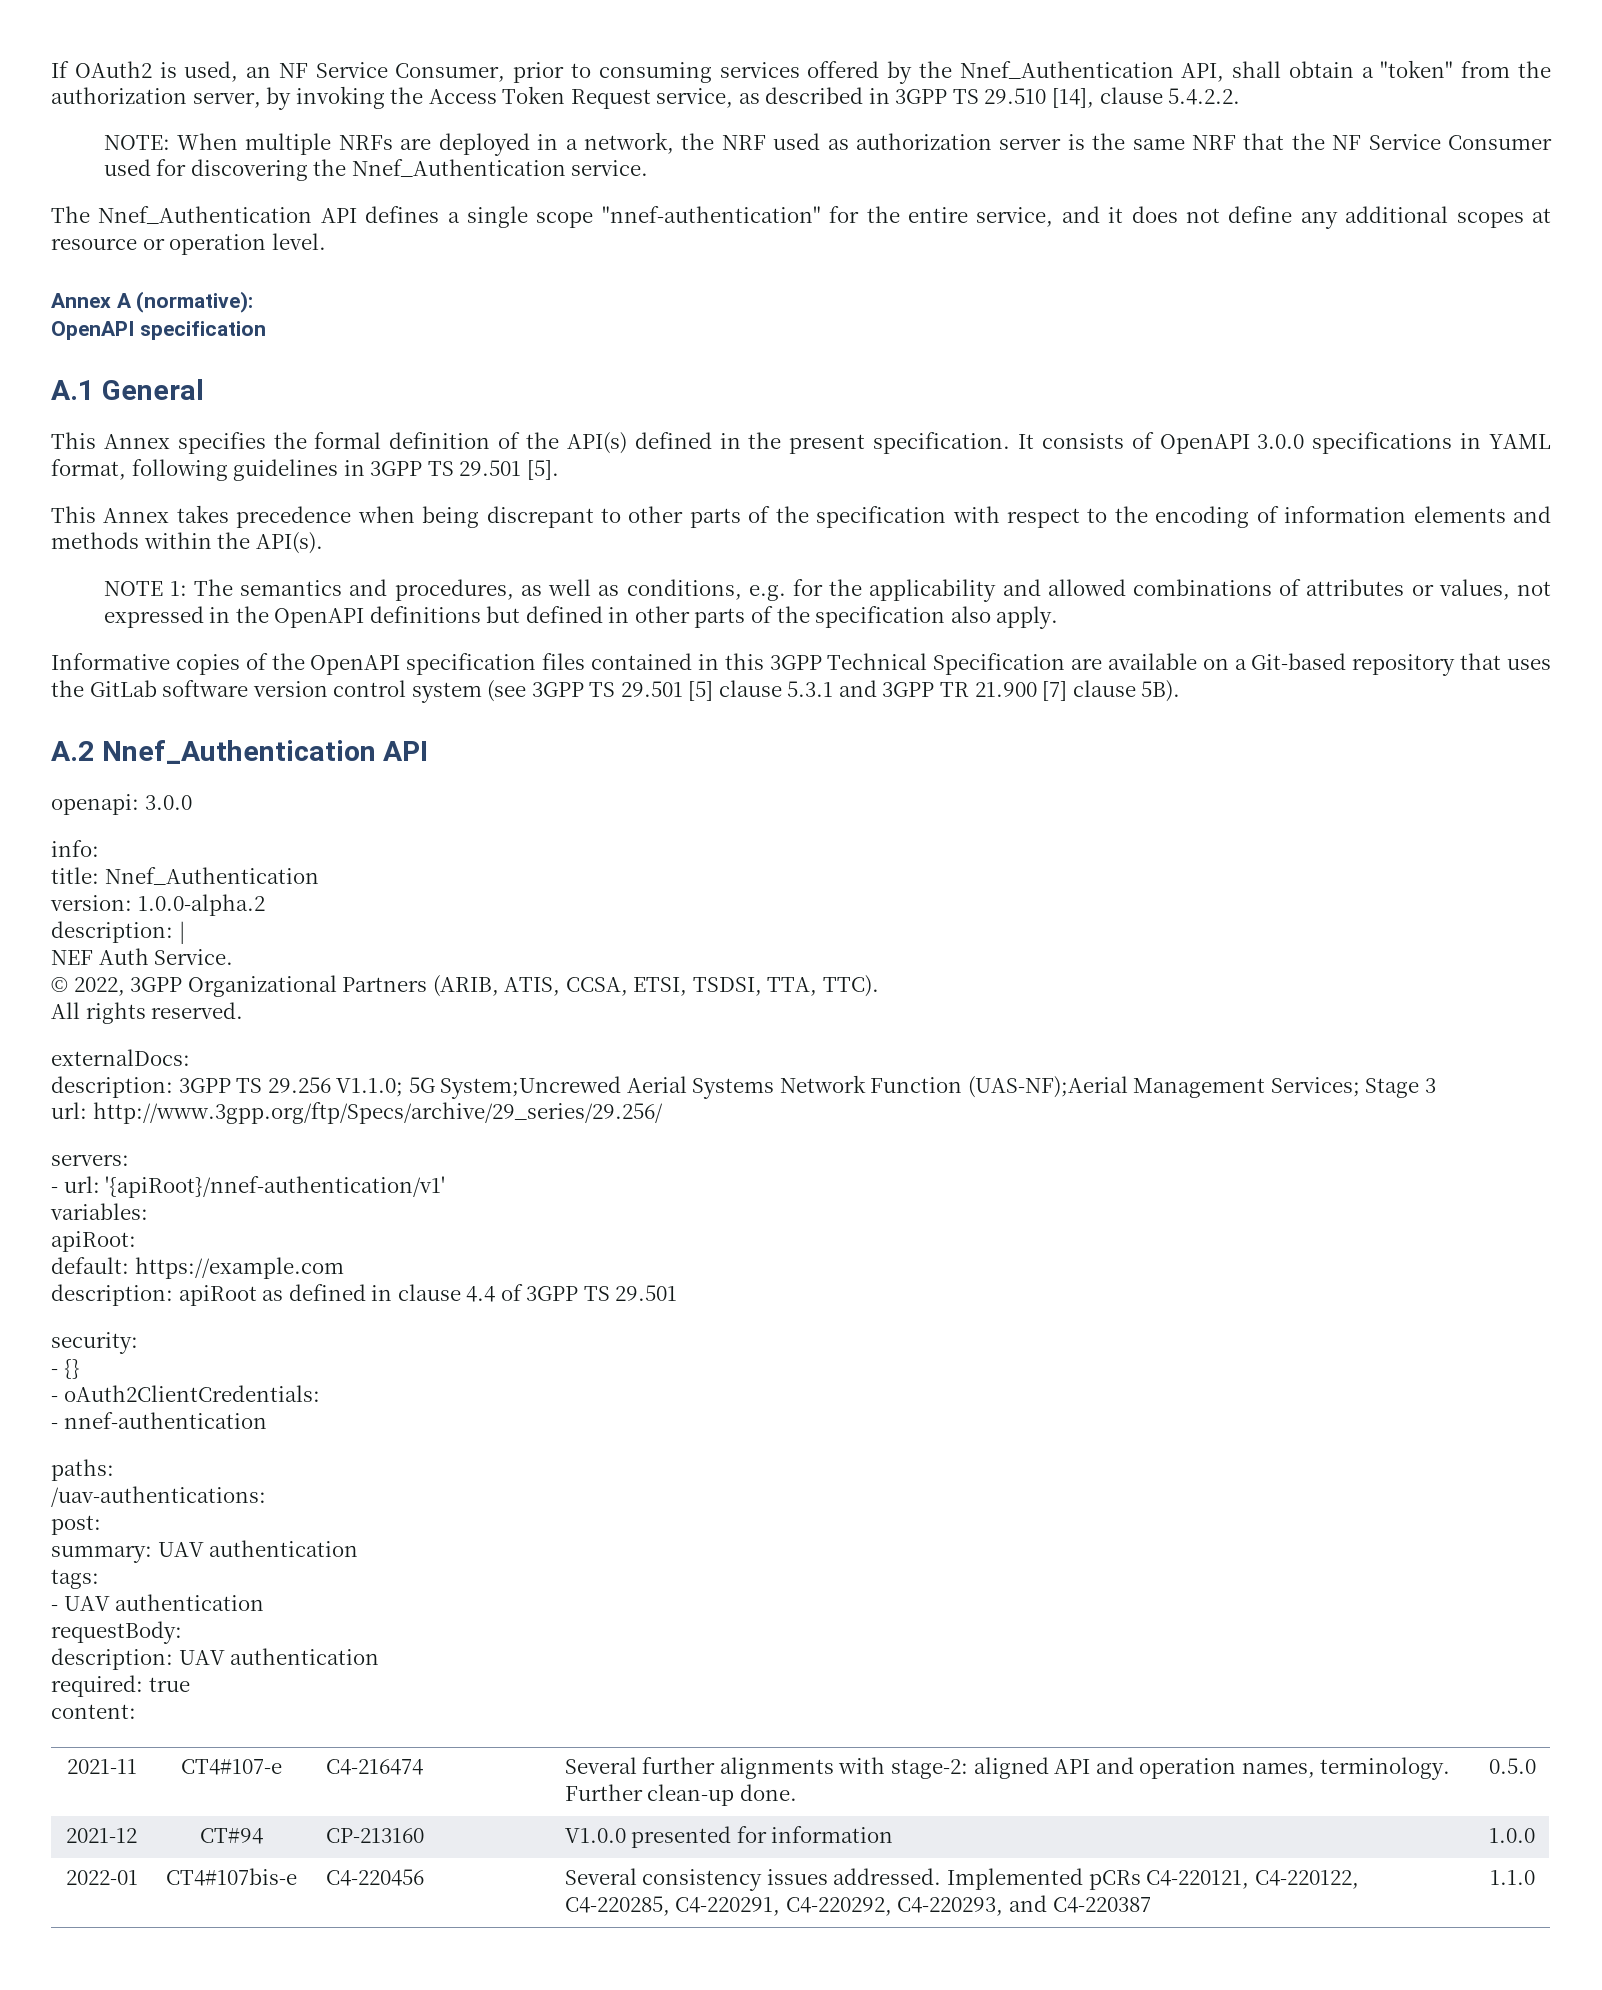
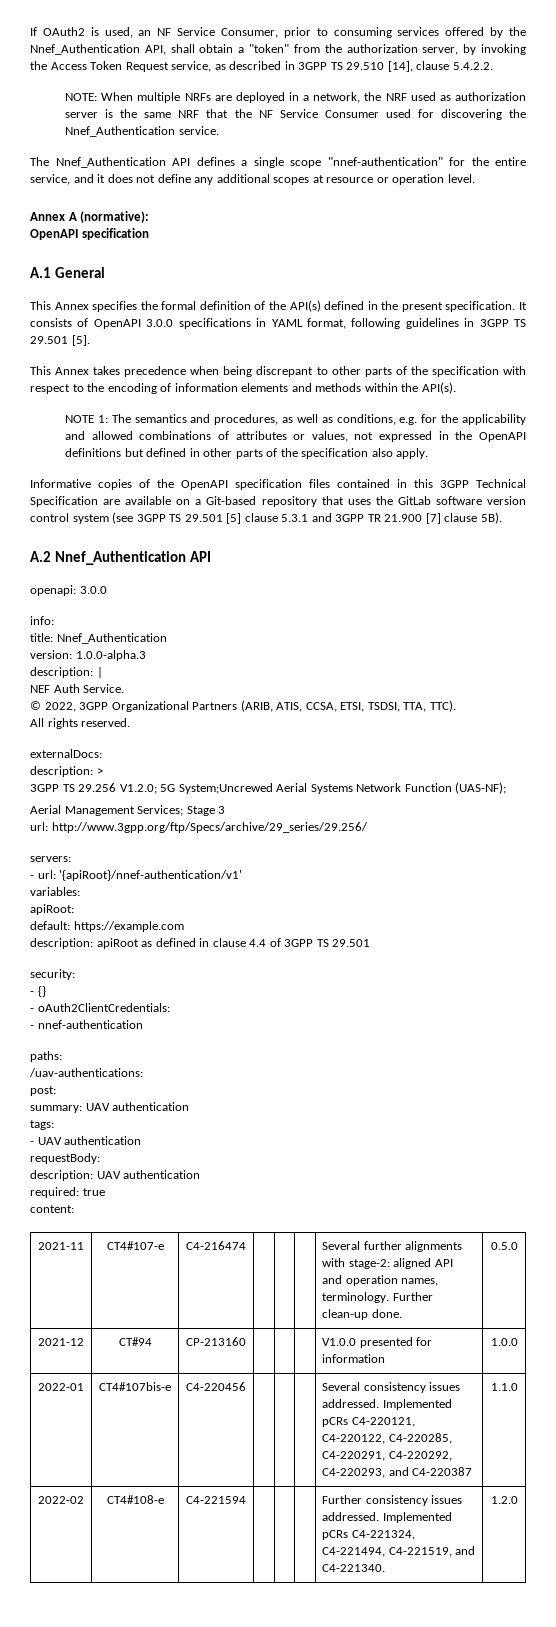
- version: 1.0.0-alpha.2
+ version: 1.0.0-alpha.3
- description: 3GPP TS 29.256 V1.1.0; 5G System;Uncrewed Aerial Systems Network Function (UAS-NF);Aerial Management Services; Stage 3
+ description: >
+ 3GPP TS 29.256 V1.2.0; 5G System;Uncrewed Aerial Systems Network Function (UAS-NF);
+ Aerial Management Services; Stage 3
+ 2022-02 | CT4#108-e | C4-221594 | | | | Further consistency issues addressed. Implemented pCRs C4-221324, C4-221494, C4-221519, and C4-221340. | 1.2.0

